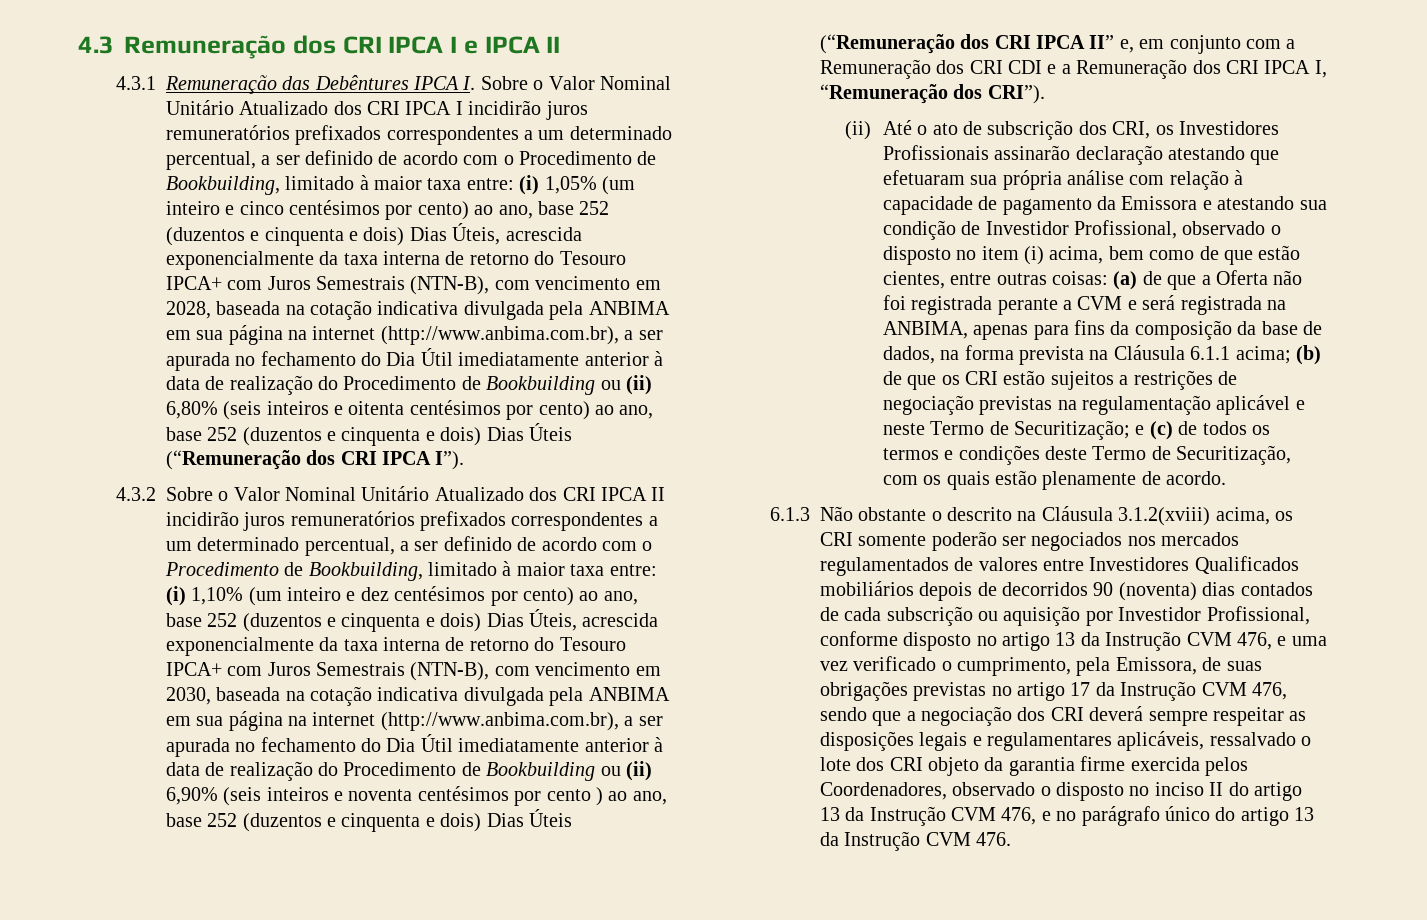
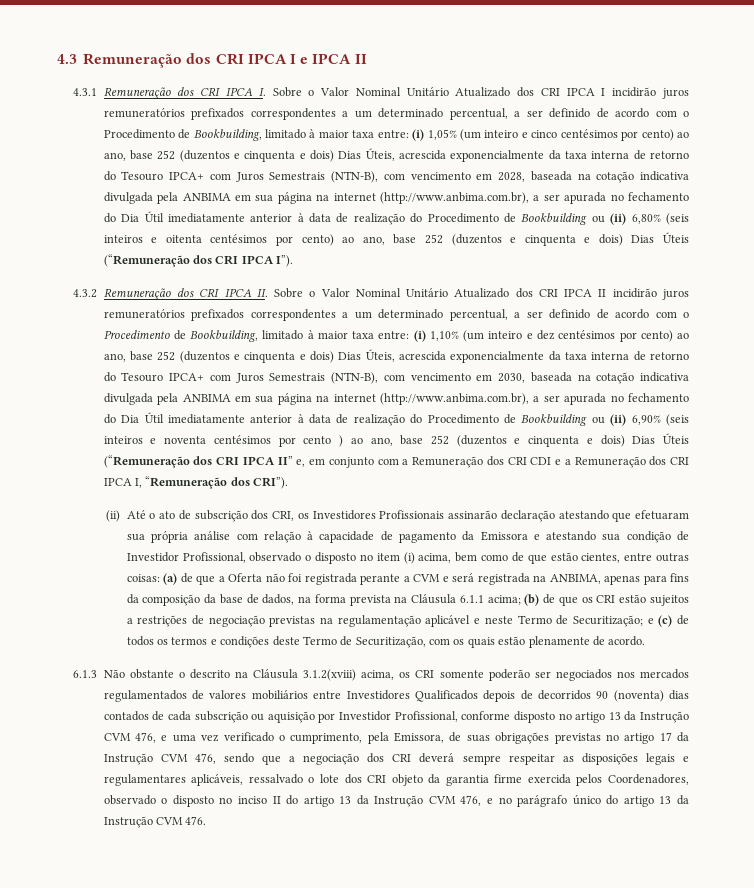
- 4.3.1 Remuneração das Debêntures IPCA I. Sobre o Valor Nominal Unitário Atualizado dos CRI IPCA I incidirão juros remuneratórios prefixados correspondentes a um determinado percentual, a ser definido de acordo com o Procedimento de Bookbuilding, limitado à maior taxa entre:
+ 4.3.1 Remuneração dos CRI IPCA I. Sobre o Valor Nominal Unitário Atualizado dos CRI IPCA I incidirão juros remuneratórios prefixados correspondentes a um determinado percentual, a ser definido de acordo com o Procedimento de Bookbuilding, limitado à maior taxa entre:
- 4.3.2 Sobre o Valor Nominal Unitário Atualizado dos CRI IPCA II incidirão juros remuneratórios prefixados correspondentes a um determinado percentual, a ser definido de acordo com o Procedimento de Bookbuilding, limitado à maior taxa entre:
+ 4.3.2 Remuneração dos CRI IPCA II. Sobre o Valor Nominal Unitário Atualizado dos CRI IPCA II incidirão juros remuneratórios prefixados correspondentes a um determinado percentual, a ser definido de acordo com o Procedimento de Bookbuilding, limitado à maior taxa entre:
- 6.1.3 Não obstante o descrito na Cláusula 3.1.2(xviii) acima, os CRI somente poderão ser negociados nos mercados regulamentados de valores entre Investidores Qualificados mobiliários depois de decorridos 90 (noventa) dias contados de cada subscrição ou aquisição por Investidor Profissional, conforme disposto no artigo 13 da Instrução CVM 476, e uma vez verificado o cumprimento, pela Emissora, de suas obrigações previstas no artigo 17 da Instrução CVM 476, sendo que a negociação dos CRI deverá sempre respeitar as disposições legais e regulamentares aplicáveis, ressalvado o lote dos CRI objeto da garantia firme exercida pelos Coordenadores, observado o disposto no inciso II do artigo 13 da Instrução CVM 476, e no parágrafo único do artigo 13 da Instrução CVM 476.
+ 6.1.3 Não obstante o descrito na Cláusula 3.1.2(xviii) acima, os CRI somente poderão ser negociados nos mercados regulamentados de valores mobiliários entre Investidores Qualificados depois de decorridos 90 (noventa) dias contados de cada subscrição ou aquisição por Investidor Profissional, conforme disposto no artigo 13 da Instrução CVM 476, e uma vez verificado o cumprimento, pela Emissora, de suas obrigações previstas no artigo 17 da Instrução CVM 476, sendo que a negociação dos CRI deverá sempre respeitar as disposições legais e regulamentares aplicáveis, ressalvado o lote dos CRI objeto da garantia firme exercida pelos Coordenadores, observado o disposto no inciso II do artigo 13 da Instrução CVM 476, e no parágrafo único do artigo 13 da Instrução CVM 476.

